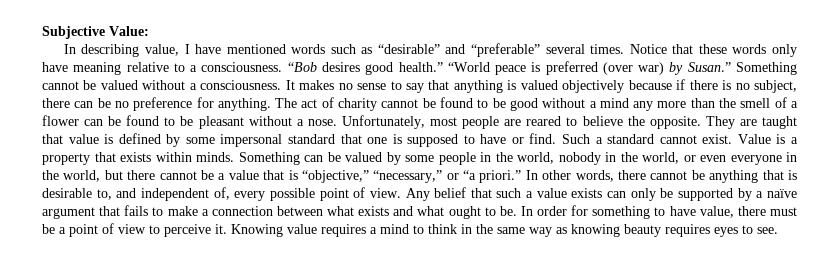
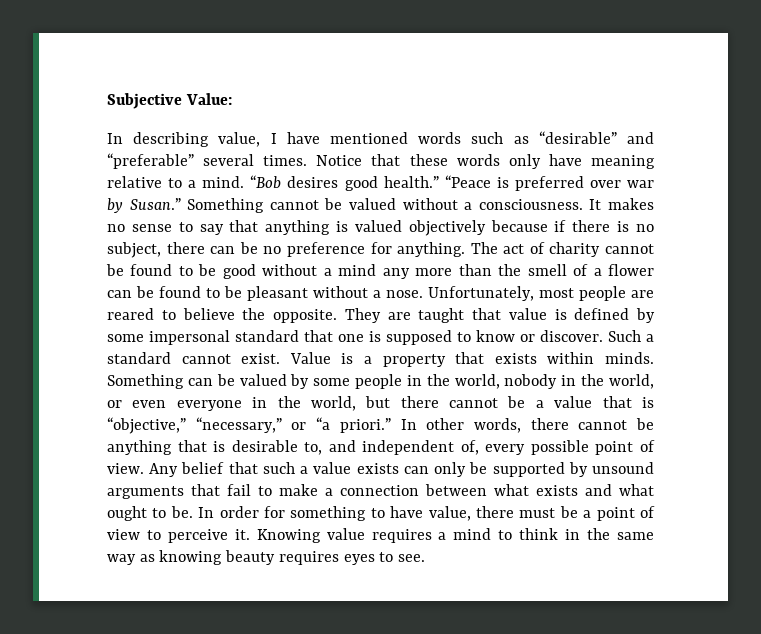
- Notice that these words only have meaning relative to a consciousness.
+ Notice that these words only have meaning relative to a mind.
- “World peace is preferred (over war) by Susan.”
+ “Peace is preferred over war by Susan.”
- They are taught that value is defined by some impersonal standard that one is supposed to have or find.
+ They are taught that value is defined by some impersonal standard that one is supposed to know or discover.
- Any belief that such a value exists can only be supported by a naïve argument that fails to make a connection between what exists and what ought to be.
+ Any belief that such a value exists can only be supported by unsound arguments that fail to make a connection between what exists and what ought to be.

